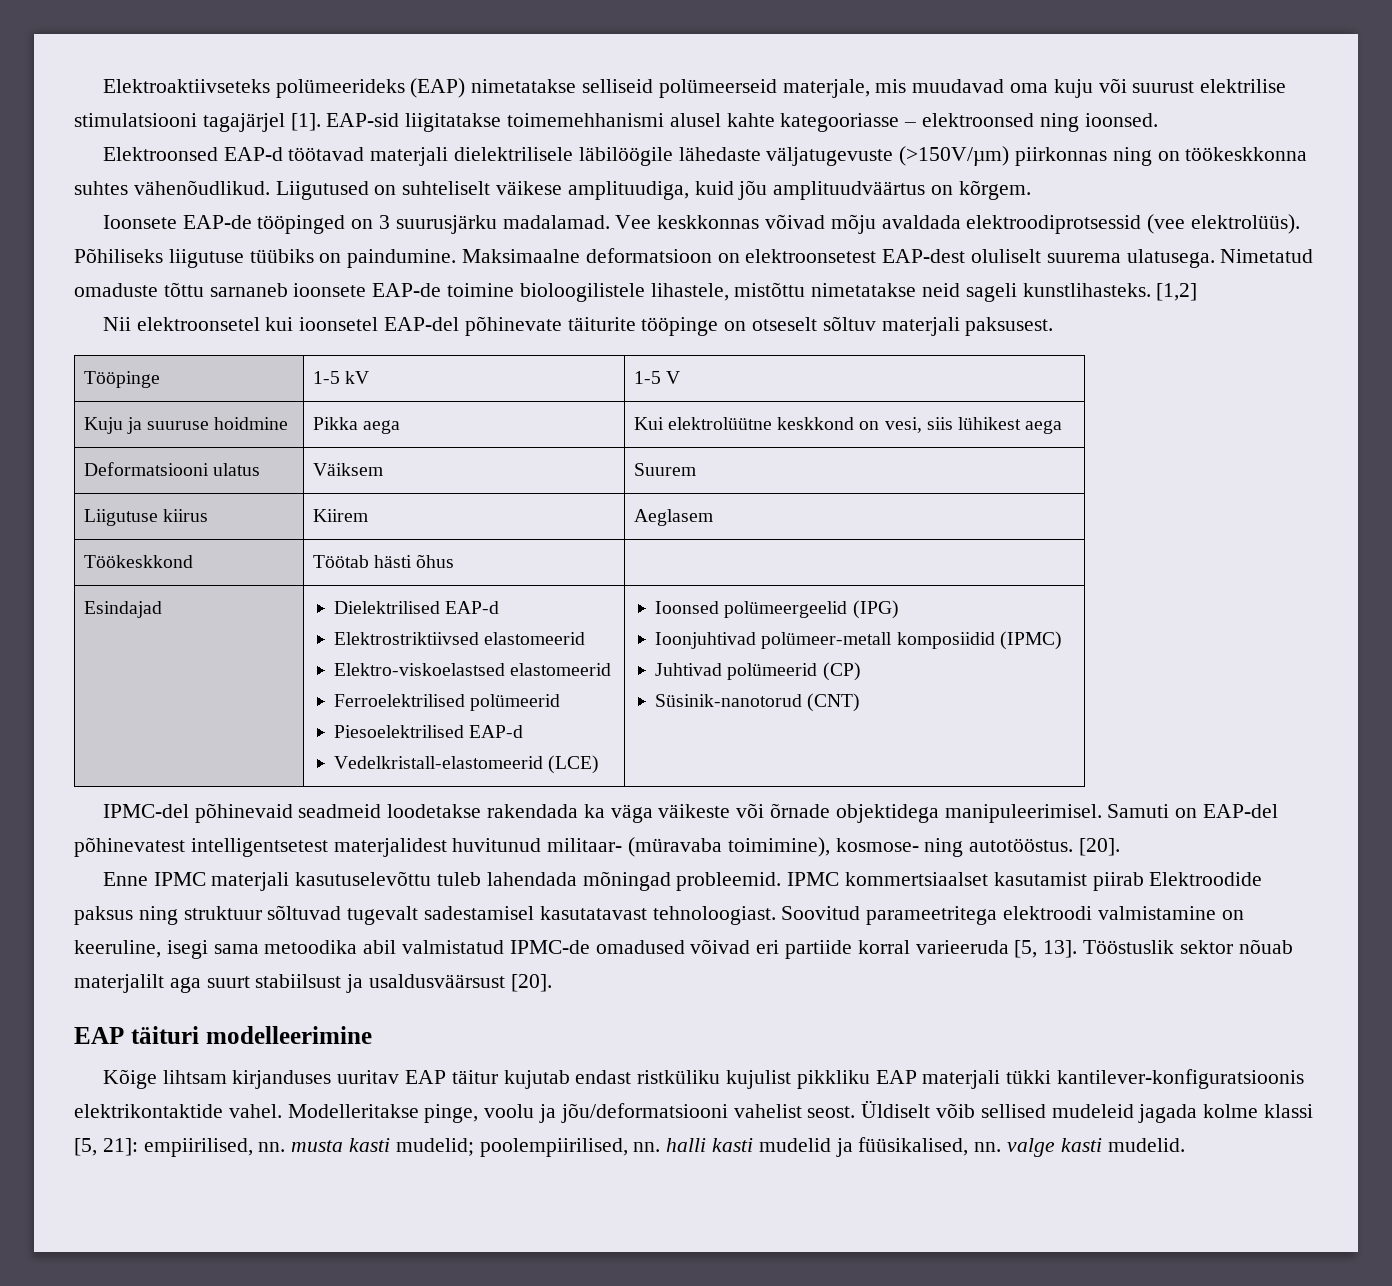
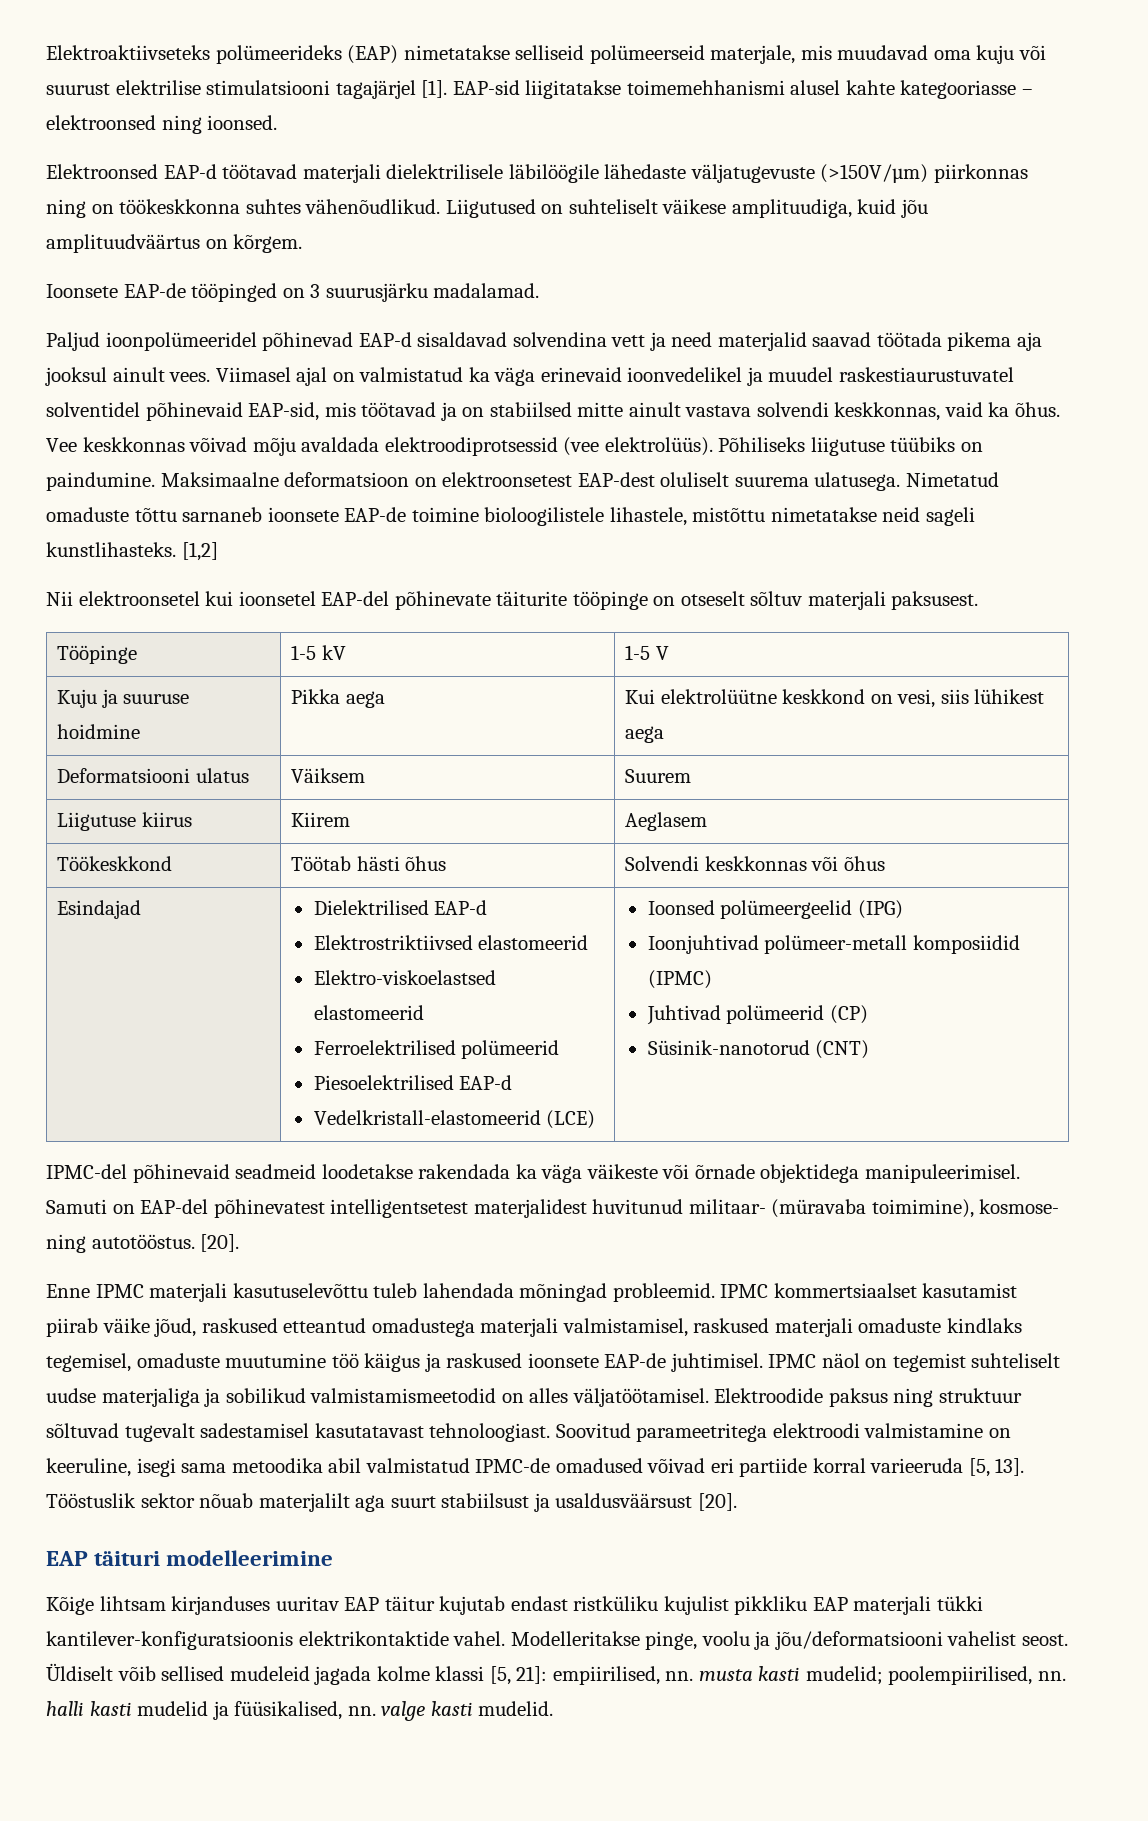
- Ioonsete EAP-de tööpinged on 3 suurusjärku madalamad. Vee keskkonnas võivad mõju avaldada elektroodiprotsessid (vee elektrolüüs).
+ Ioonsete EAP-de tööpinged on 3 suurusjärku madalamad.
+ Paljud ioonpolümeeridel põhinevad EAP-d sisaldavad solvendina vett ja need materjalid saavad töötada pikema aja jooksul ainult vees. Viimasel ajal on valmistatud ka väga erinevaid ioonvedelikel ja muudel raskestiaurustuvatel solventidel põhinevaid EAP-sid, mis töötavad ja on stabiilsed mitte ainult vastava solvendi keskkonnas, vaid ka õhus. Vee keskkonnas võivad mõju avaldada elektroodiprotsessid (vee elektrolüüs).
- Töökeskkond | Töötab hästi õhus |
+ Töökeskkond | Töötab hästi õhus | Solvendi keskkonnas või õhus
- IPMC kommertsiaalset kasutamist piirab Elektroodide paksus ning struktuur sõltuvad tugevalt sadestamisel kasutatavast tehnoloogiast.
+ IPMC kommertsiaalset kasutamist piirab väike jõud, raskused etteantud omadustega materjali valmistamisel, raskused materjali omaduste kindlaks tegemisel, omaduste muutumine töö käigus ja raskused ioonsete EAP-de juhtimisel. IPMC näol on tegemist suhteliselt uudse materjaliga ja sobilikud valmistamismeetodid on alles väljatöötamisel. Elektroodide paksus ning struktuur sõltuvad tugevalt sadestamisel kasutatavast tehnoloogiast.

